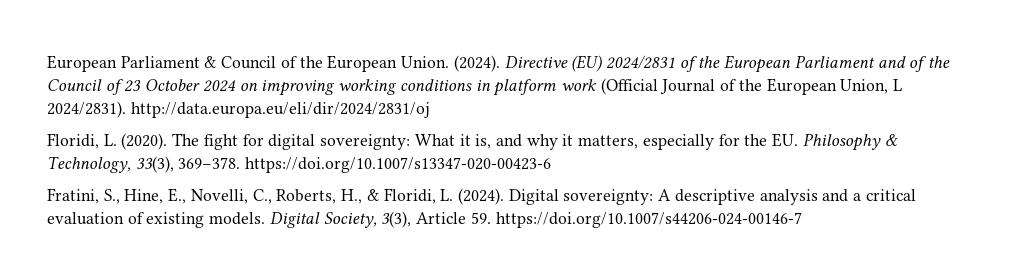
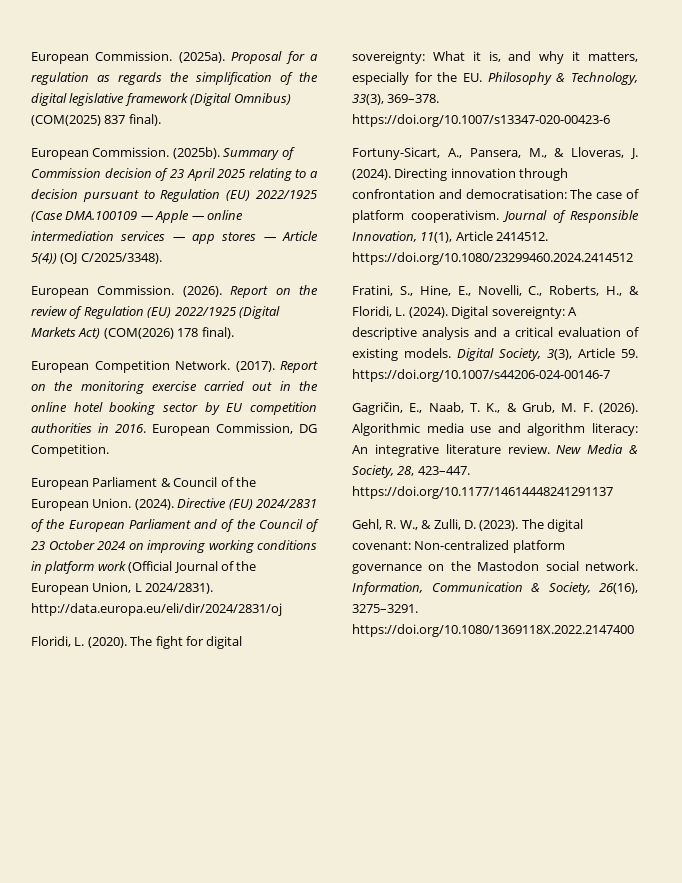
+ European Commission. (2025a). Proposal for a regulation as regards the simplification of the digital legislative framework (Digital Omnibus) (COM(2025) 837 final).
+ European Commission. (2025b). Summary of Commission decision of 23 April 2025 relating to a decision pursuant to Regulation (EU) 2022/1925 (Case DMA.100109 — Apple — online intermediation services — app stores — Article 5(4)) (OJ C/2025/3348).
+ European Commission. (2026). Report on the review of Regulation (EU) 2022/1925 (Digital Markets Act) (COM(2026) 178 final).
+ European Competition Network. (2017). Report on the monitoring exercise carried out in the online hotel booking sector by EU competition authorities in 2016. European Commission, DG Competition.
+ Fortuny-Sicart, A., Pansera, M., & Lloveras, J. (2024). Directing innovation through confrontation and democratisation: The case of platform cooperativism. Journal of Responsible Innovation, 11(1), Article 2414512. https://doi.org/10.1080/23299460.2024.2414512
+ Gagričin, E., Naab, T. K., & Grub, M. F. (2026). Algorithmic media use and algorithm literacy: An integrative literature review. New Media & Society, 28, 423–447. https://doi.org/10.1177/14614448241291137
+ Gehl, R. W., & Zulli, D. (2023). The digital covenant: Non-centralized platform governance on the Mastodon social network. Information, Communication & Society, 26(16), 3275–3291. https://doi.org/10.1080/1369118X.2022.2147400

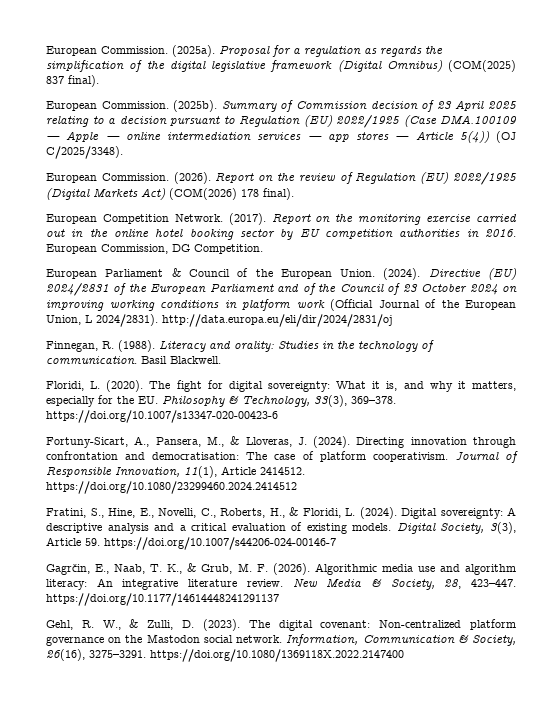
+ Finnegan, R. (1988). Literacy and orality: Studies in the technology of communication. Basil Blackwell.
- Gagričin, E., Naab, T. K., & Grub, M. F. (2026).
+ Gagrčin, E., Naab, T. K., & Grub, M. F. (2026).

